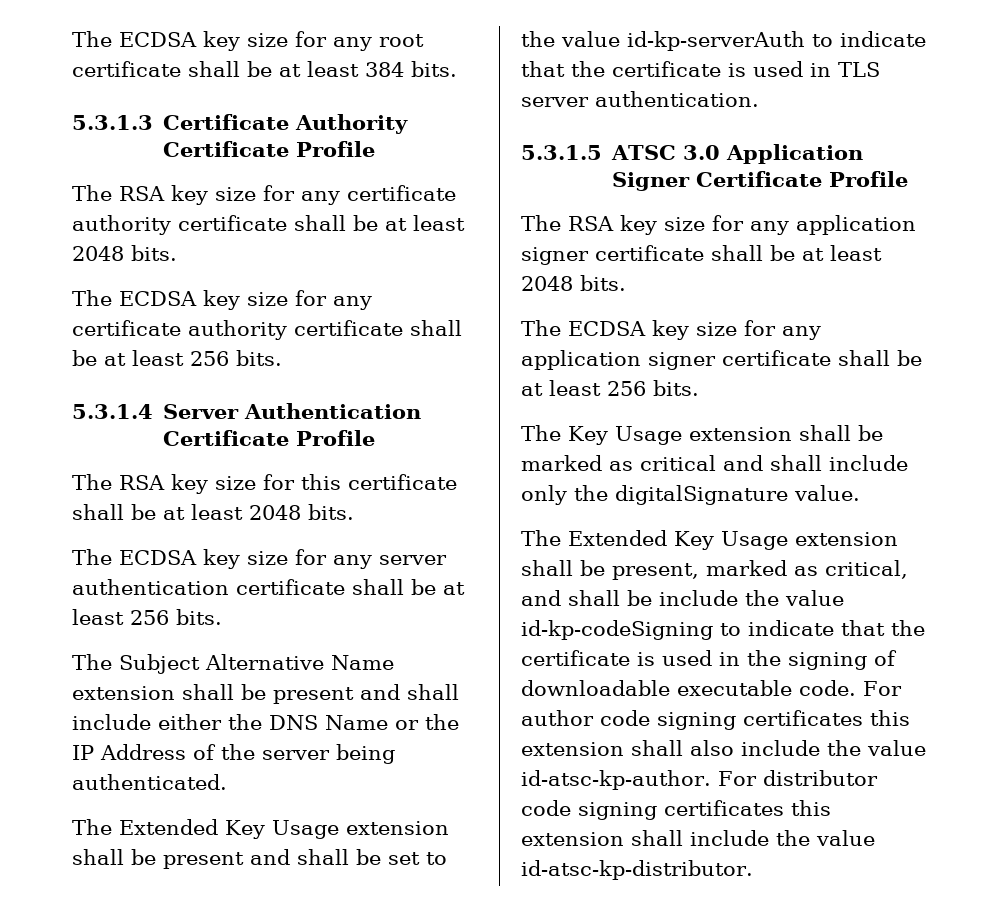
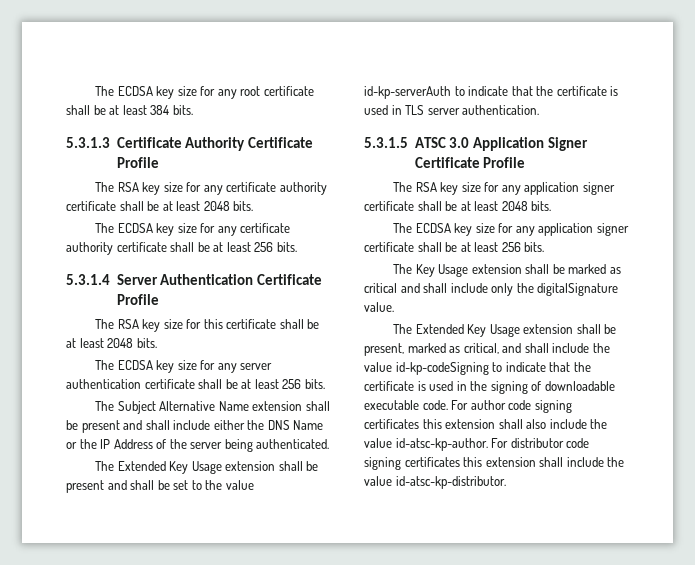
- The Extended Key Usage extension shall be present, marked as critical, and shall be include the value id-kp-codeSigning to indicate that the certificate is used in the signing of downloadable executable code.
+ The Extended Key Usage extension shall be present, marked as critical, and shall include the value id-kp-codeSigning to indicate that the certificate is used in the signing of downloadable executable code.

